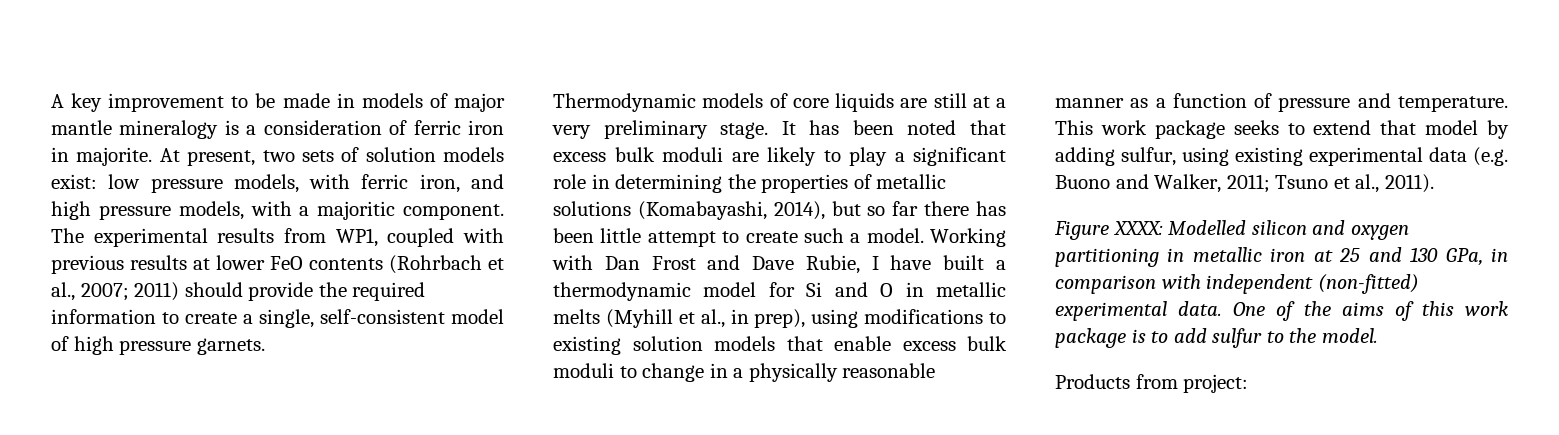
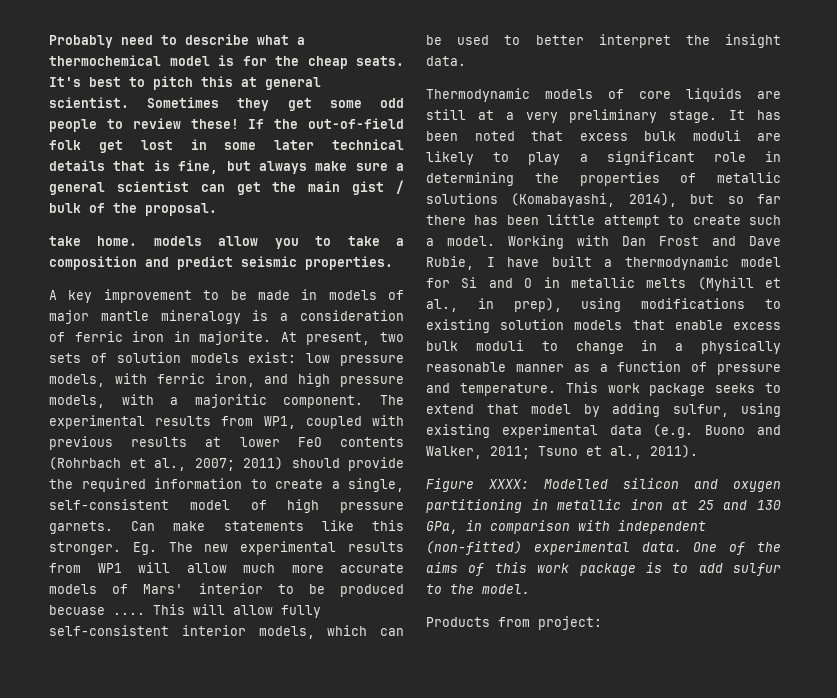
+ Probably need to describe what a thermochemical model is for the cheap seats. It's best to pitch this at general scientist. Sometimes they get some odd people to review these! If the out-of-field folk get lost in some later technical details that is fine, but always make sure a general scientist can get the main gist / bulk of the proposal.
+ take home. models allow you to take a composition and predict seismic properties.
+ Can make statements like this stronger. Eg. The new experimental results from WP1 will allow much more accurate models of Mars' interior to be produced becuase .... This will allow fully self-consistent interior models, which can be used to better interpret the insight data.

